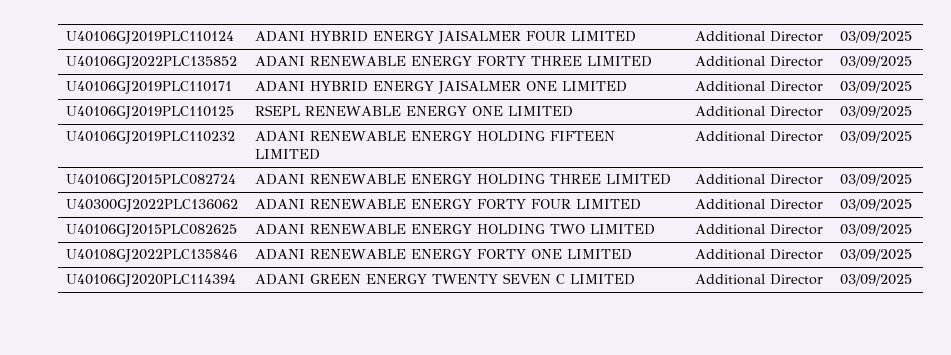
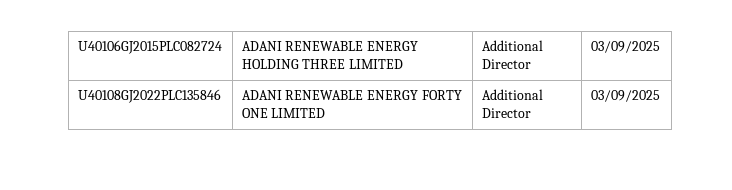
- U40106GJ2019PLC110124 | ADANI HYBRID ENERGY JAISALMER FOUR LIMITED | Additional Director | 03/09/2025
- U40106GJ2022PLC135852 | ADANI RENEWABLE ENERGY FORTY THREE LIMITED | Additional Director | 03/09/2025
- U40106GJ2019PLC110171 | ADANI HYBRID ENERGY JAISALMER ONE LIMITED | Additional Director | 03/09/2025
- U40106GJ2019PLC110125 | RSEPL RENEWABLE ENERGY ONE LIMITED | Additional Director | 03/09/2025
- U40106GJ2019PLC110232 | ADANI RENEWABLE ENERGY HOLDING FIFTEEN LIMITED | Additional Director | 03/09/2025
- U40300GJ2022PLC136062 | ADANI RENEWABLE ENERGY FORTY FOUR LIMITED | Additional Director | 03/09/2025
- U40106GJ2015PLC082625 | ADANI RENEWABLE ENERGY HOLDING TWO LIMITED | Additional Director | 03/09/2025
- U40106GJ2020PLC114394 | ADANI GREEN ENERGY TWENTY SEVEN C LIMITED | Additional Director | 03/09/2025

